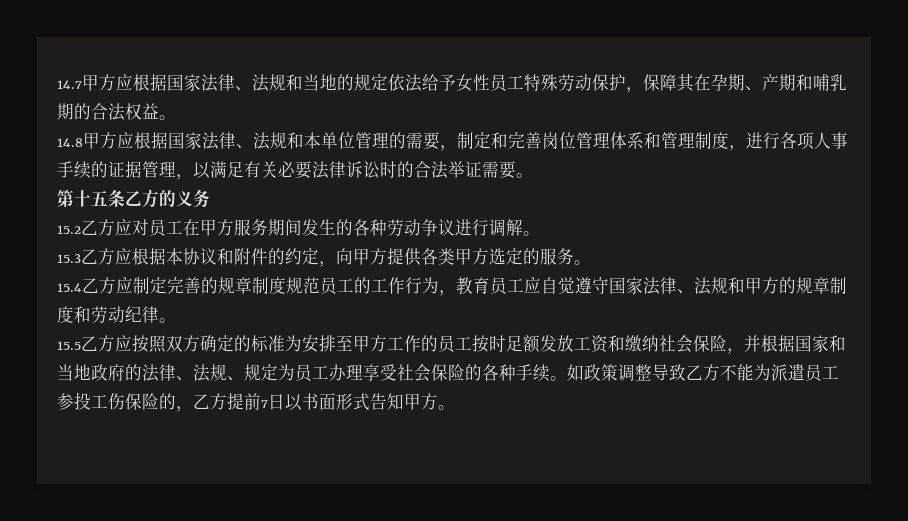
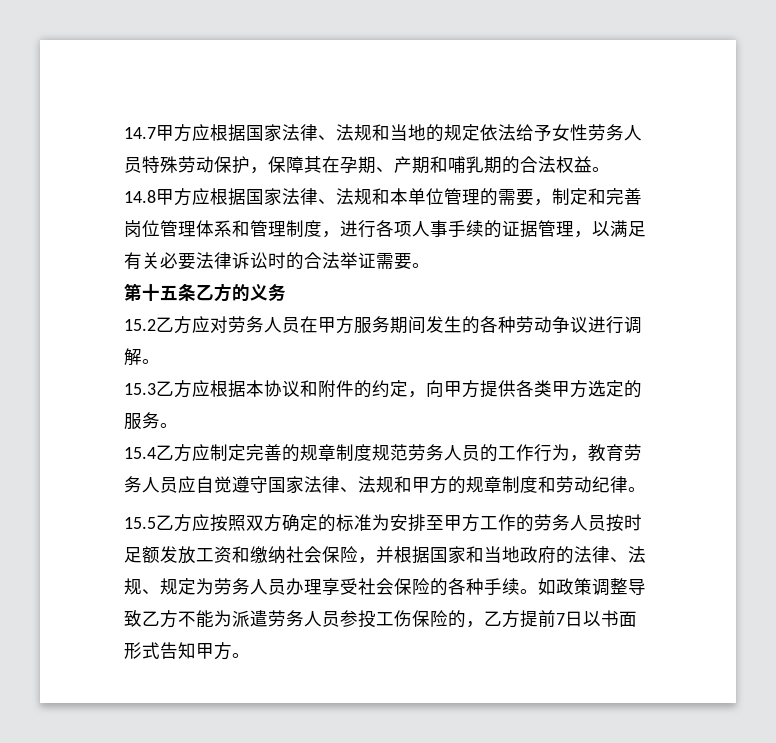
- 14.7甲方应根据国家法律、法规和当地的规定依法给予女性员工特殊劳动保护，保障其在孕期、产期和哺乳期的合法权益。
+ 14.7甲方应根据国家法律、法规和当地的规定依法给予女性劳务人员特殊劳动保护，保障其在孕期、产期和哺乳期的合法权益。
- 15.2乙方应对员工在甲方服务期间发生的各种劳动争议进行调解。
+ 15.2乙方应对劳务人员在甲方服务期间发生的各种劳动争议进行调解。
- 15.4乙方应制定完善的规章制度规范员工的工作行为，教育员工应自觉遵守国家法律、法规和甲方的规章制度和劳动纪律。
+ 15.4乙方应制定完善的规章制度规范劳务人员的工作行为，教育劳务人员应自觉遵守国家法律、法规和甲方的规章制度和劳动纪律。
- 15.5乙方应按照双方确定的标准为安排至甲方工作的员工按时足额发放工资和缴纳社会保险，并根据国家和当地政府的法律、法规、规定为员工办理享受社会保险的各种手续。
+ 15.5乙方应按照双方确定的标准为安排至甲方工作的劳务人员按时足额发放工资和缴纳社会保险，并根据国家和当地政府的法律、法规、规定为劳务人员办理享受社会保险的各种手续。
- 如政策调整导致乙方不能为派遣员工参投工伤保险的，乙方提前7日以书面形式告知甲方。
+ 如政策调整导致乙方不能为派遣劳务人员参投工伤保险的，乙方提前7日以书面形式告知甲方。

